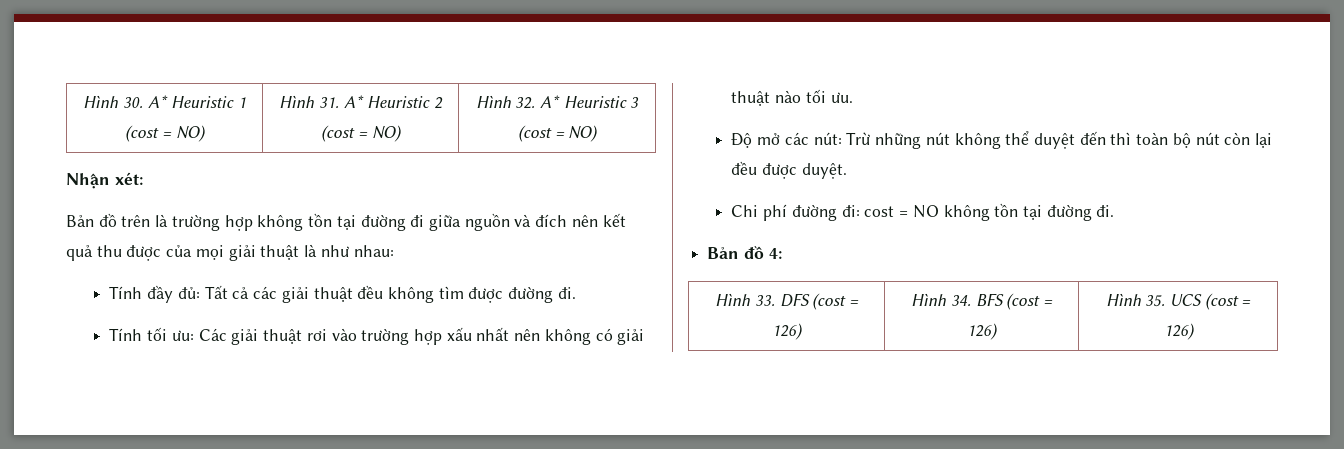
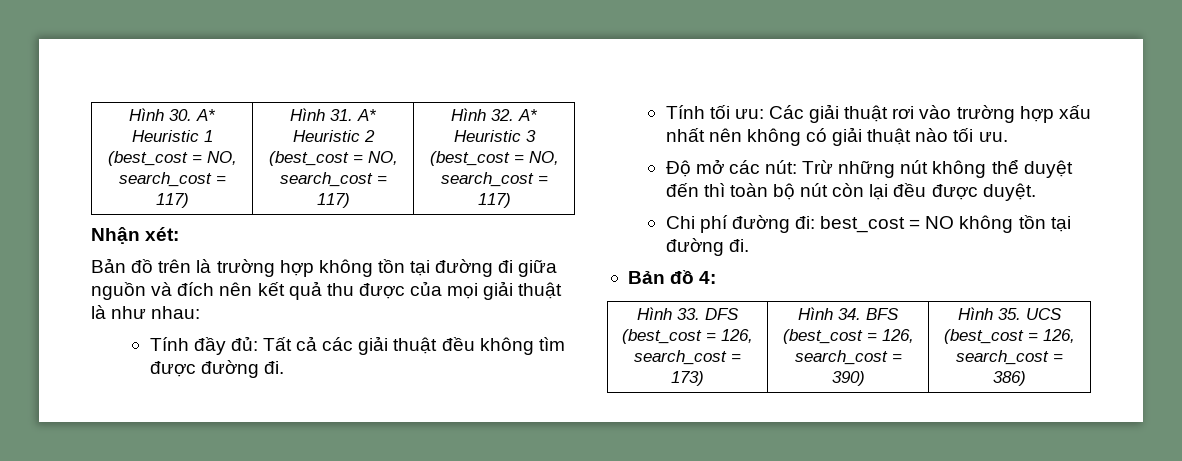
- Hình 30. A* Heuristic 1 (cost = NO) | Hình 31. A* Heuristic 2 (cost = NO) | Hình 32. A* Heuristic 3 (cost = NO)
+ Hình 30. A* Heuristic 1 (best_cost = NO, search_cost = 117) | Hình 31. A* Heuristic 2 (best_cost = NO, search_cost = 117) | Hình 32. A* Heuristic 3 (best_cost = NO, search_cost = 117)
- Chi phí đường đi: cost = NO không tồn tại đường đi.
+ Chi phí đường đi: best_cost = NO không tồn tại đường đi.
- Hình 33. DFS (cost = 126) | Hình 34. BFS (cost = 126) | Hình 35. UCS (cost = 126)
+ Hình 33. DFS (best_cost = 126, search_cost = 173) | Hình 34. BFS (best_cost = 126, search_cost = 390) | Hình 35. UCS (best_cost = 126, search_cost = 386)

